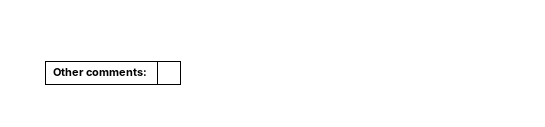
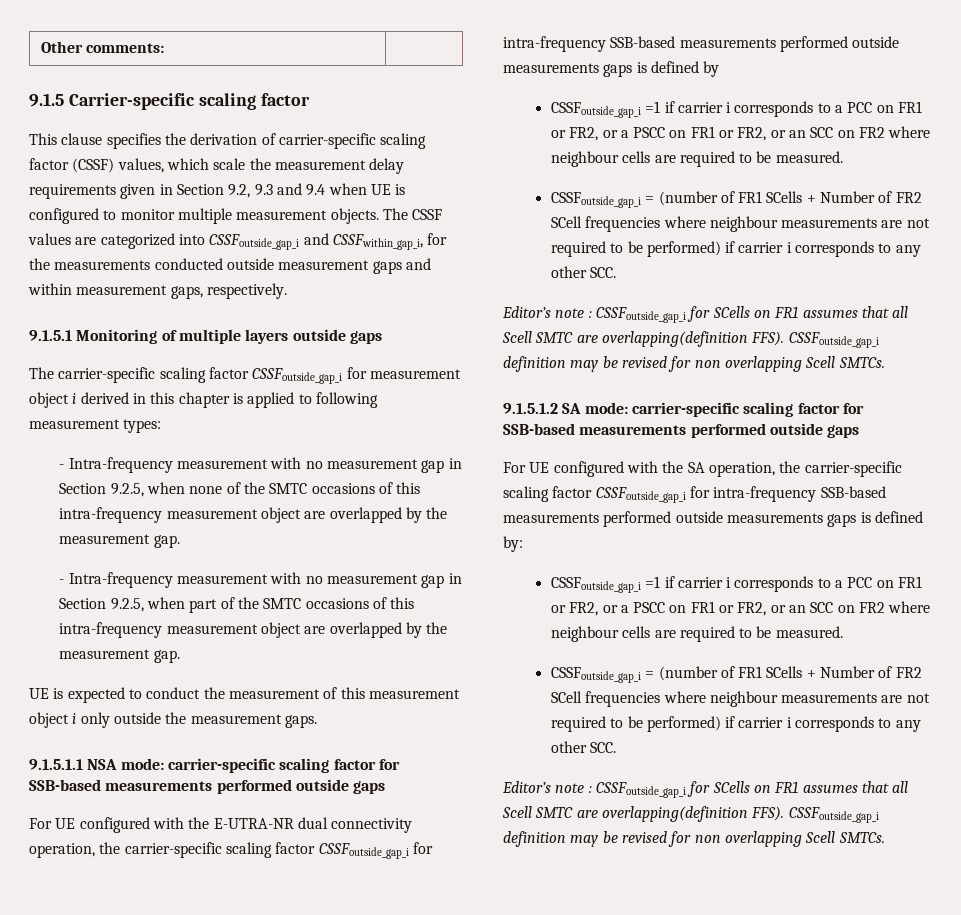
+ 9.1.5 Carrier-specific scaling factor
+ This clause specifies the derivation of carrier-specific scaling factor (CSSF) values, which scale the measurement delay requirements given in Section 9.2, 9.3 and 9.4 when UE is configured to monitor multiple measurement objects. The CSSF values are categorized into CSSFoutside_gap_i and CSSFwithin_gap_i, for the measurements conducted outside measurement gaps and within measurement gaps, respectively.
+ 9.1.5.1 Monitoring of multiple layers outside gaps
+ The carrier-specific scaling factor CSSFoutside_gap_i for measurement object i derived in this chapter is applied to following measurement types:
+ - Intra-frequency measurement with no measurement gap in Section 9.2.5, when none of the SMTC occasions of this intra-frequency measurement object are overlapped by the measurement gap.
+ - Intra-frequency measurement with no measurement gap in Section 9.2.5, when part of the SMTC occasions of this intra-frequency measurement object are overlapped by the measurement gap.
+ UE is expected to conduct the measurement of this measurement object i only outside the measurement gaps.
+ 9.1.5.1.1 NSA mode: carrier-specific scaling factor for SSB-based measurements performed outside gaps
+ For UE configured with the E-UTRA-NR dual connectivity operation, the carrier-specific scaling factor CSSFoutside_gap_i for intra-frequency SSB-based measurements performed outside measurements gaps is defined by
+ CSSFoutside_gap_i =1 if carrier i corresponds to a PCC on FR1 or FR2, or a PSCC on FR1 or FR2, or an SCC on FR2 where neighbour cells are required to be measured.
+ CSSFoutside_gap_i = (number of FR1 SCells + Number of FR2 SCell frequencies where neighbour measurements are not required to be performed) if carrier i corresponds to any other SCC.
+ Editor’s note : CSSFoutside_gap_i for SCells on FR1 assumes that all Scell SMTC are overlapping(definition FFS). CSSFoutside_gap_i definition may be revised for non overlapping Scell SMTCs.
+ 9.1.5.1.2 SA mode: carrier-specific scaling factor for SSB-based measurements performed outside gaps
+ For UE configured with the SA operation, the carrier-specific scaling factor CSSFoutside_gap_i for intra-frequency SSB-based measurements performed outside measurements gaps is defined by:
+ CSSFoutside_gap_i =1 if carrier i corresponds to a PCC on FR1 or FR2, or a PSCC on FR1 or FR2, or an SCC on FR2 where neighbour cells are required to be measured.
+ CSSFoutside_gap_i = (number of FR1 SCells + Number of FR2 SCell frequencies where neighbour measurements are not required to be performed) if carrier i corresponds to any other SCC.
+ Editor’s note : CSSFoutside_gap_i for SCells on FR1 assumes that all Scell SMTC are overlapping(definition FFS). CSSFoutside_gap_i definition may be revised for non overlapping Scell SMTCs.

